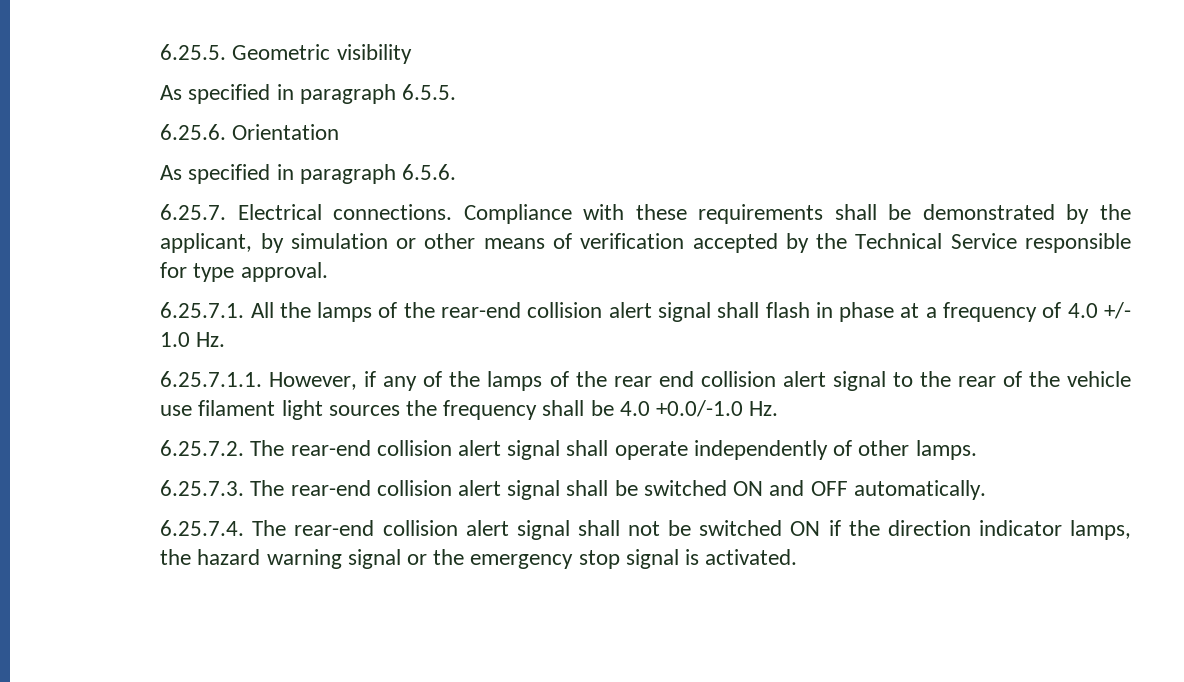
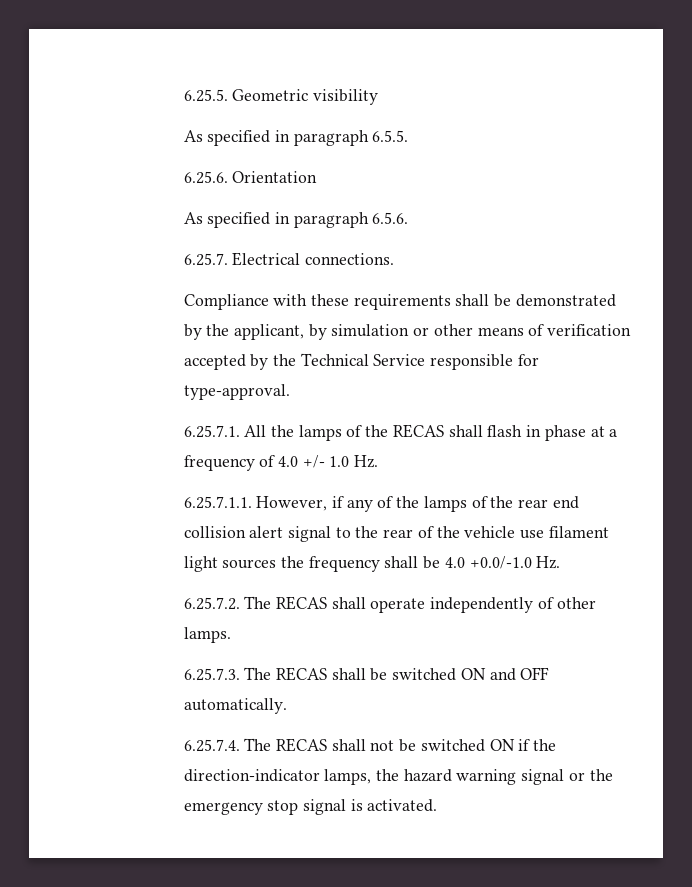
- 6.25.7. Electrical connections. Compliance with these requirements shall be demonstrated by the applicant, by simulation or other means of verification accepted by the Technical Service responsible for type approval.
+ 6.25.7. Electrical connections.
+ Compliance with these requirements shall be demonstrated by the applicant, by simulation or other means of verification accepted by the Technical Service responsible for type-approval.
- 6.25.7.1. All the lamps of the rear-end collision alert signal shall flash in phase at a frequency of 4.0 +/- 1.0 Hz.
+ 6.25.7.1. All the lamps of the RECAS shall flash in phase at a frequency of 4.0 +/- 1.0 Hz.
- 6.25.7.2. The rear-end collision alert signal shall operate independently of other lamps.
+ 6.25.7.2. The RECAS shall operate independently of other lamps.
- 6.25.7.3. The rear-end collision alert signal shall be switched ON and OFF automatically.
+ 6.25.7.3. The RECAS shall be switched ON and OFF automatically.
- 6.25.7.4. The rear-end collision alert signal shall not be switched ON if the direction indicator lamps, the hazard warning signal or the emergency stop signal is activated.
+ 6.25.7.4. The RECAS shall not be switched ON if the direction-indicator lamps, the hazard warning signal or the emergency stop signal is activated.

